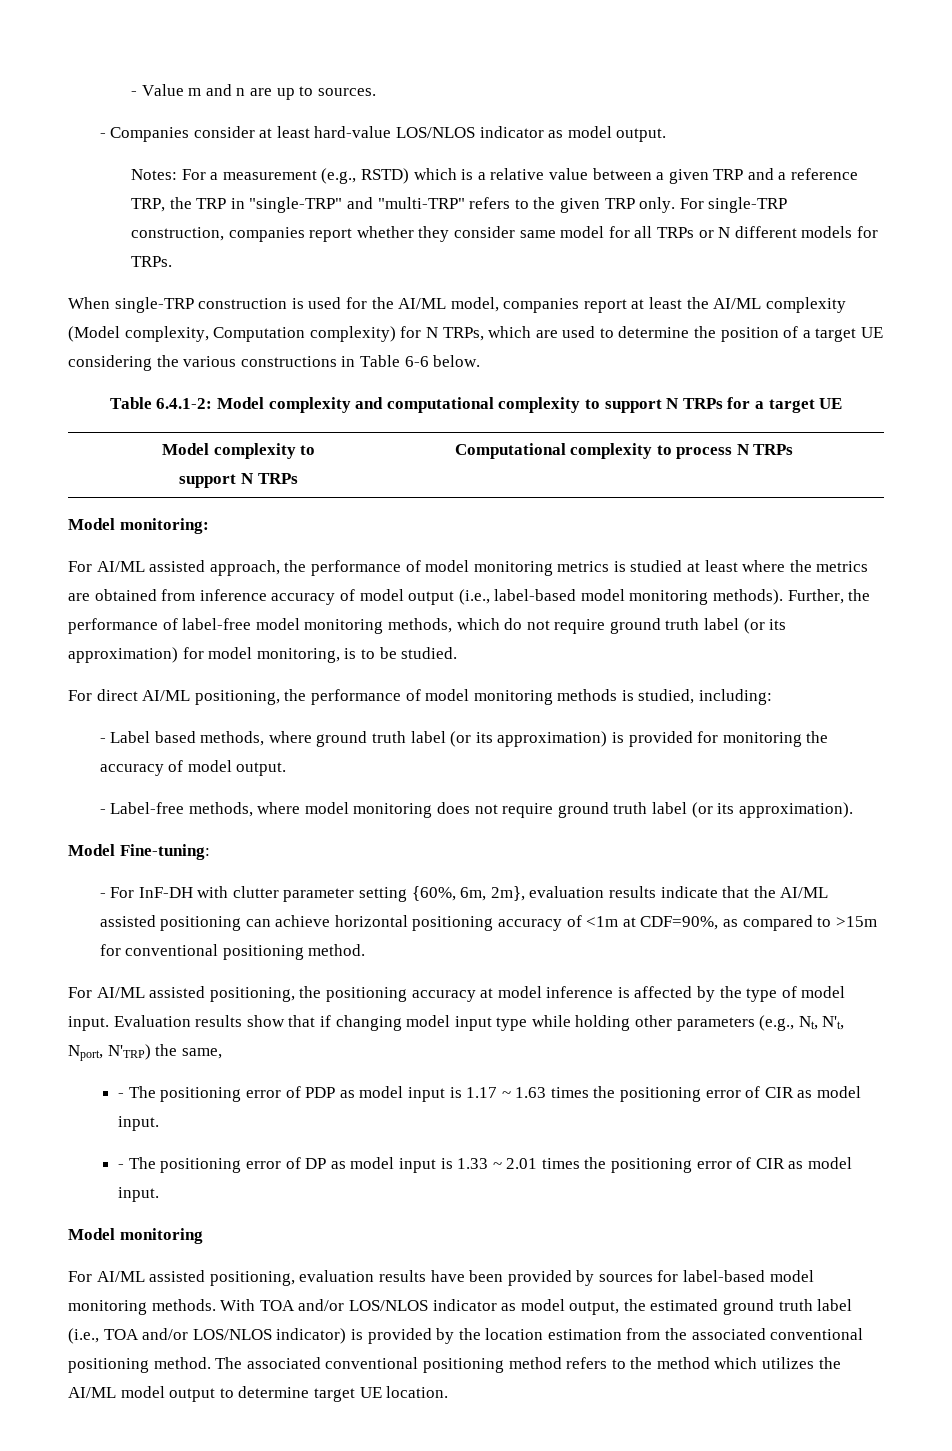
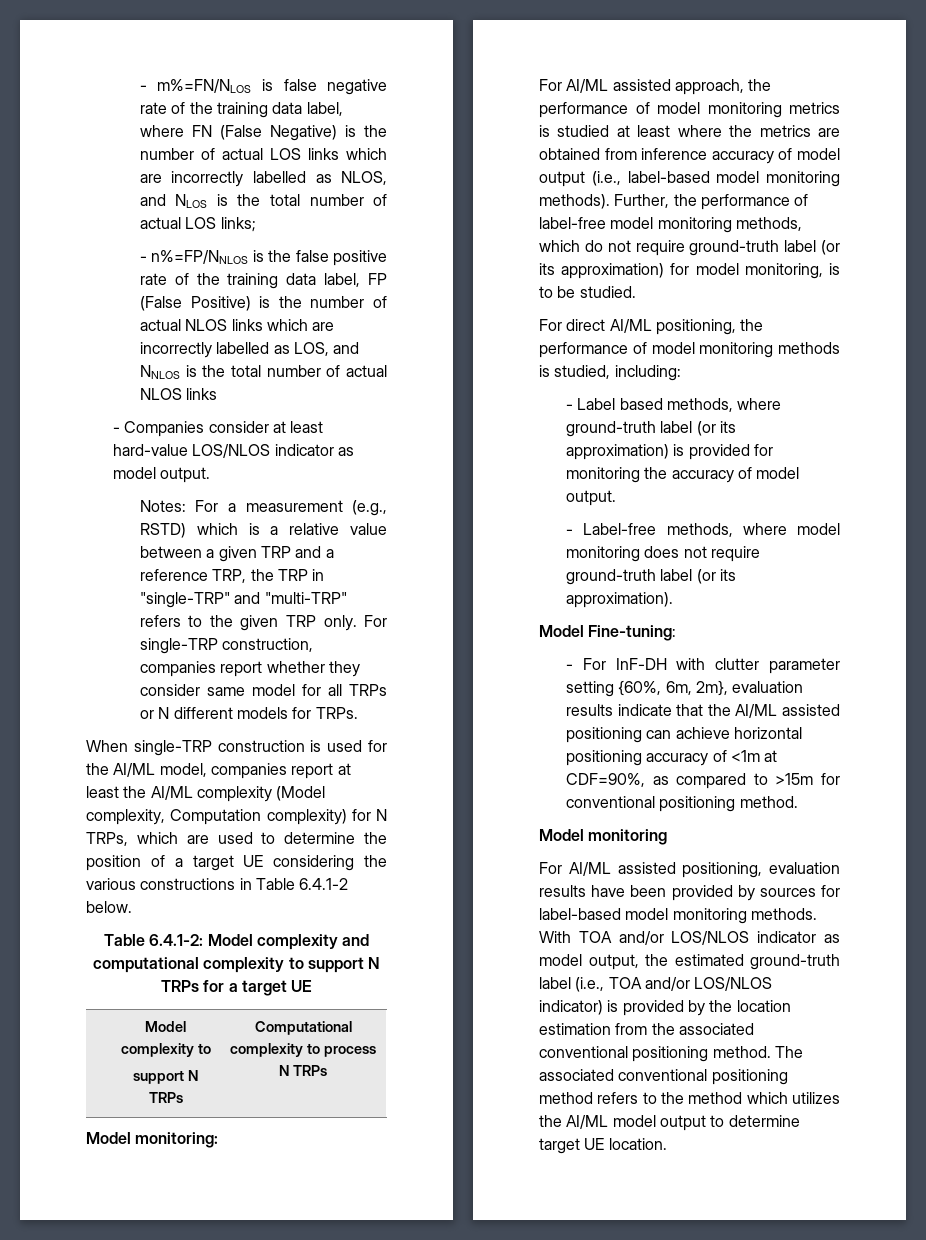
- - Value m and n are up to sources.
+ - m%=FN/NLOS is false negative rate of the training data label, where FN (False Negative) is the number of actual LOS links which are incorrectly labelled as NLOS, and NLOS is the total number of actual LOS links;
+ - n%=FP/NNLOS is the false positive rate of the training data label, FP (False Positive) is the number of actual NLOS links which are incorrectly labelled as LOS, and NNLOS is the total number of actual NLOS links
- When single-TRP construction is used for the AI/ML model, companies report at least the AI/ML complexity (Model complexity, Computation complexity) for N TRPs, which are used to determine the position of a target UE considering the various constructions in Table 6-6 below.
+ When single-TRP construction is used for the AI/ML model, companies report at least the AI/ML complexity (Model complexity, Computation complexity) for N TRPs, which are used to determine the position of a target UE considering the various constructions in Table 6.4.1-2 below.
- Further, the performance of label-free model monitoring methods, which do not require ground truth label (or its approximation) for model monitoring, is to be studied.
+ Further, the performance of label-free model monitoring methods, which do not require ground-truth label (or its approximation) for model monitoring, is to be studied.
- - Label based methods, where ground truth label (or its approximation) is provided for monitoring the accuracy of model output.
+ - Label based methods, where ground-truth label (or its approximation) is provided for monitoring the accuracy of model output.
- - Label-free methods, where model monitoring does not require ground truth label (or its approximation).
+ - Label-free methods, where model monitoring does not require ground-truth label (or its approximation).
- For AI/ML assisted positioning, the positioning accuracy at model inference is affected by the type of model input. Evaluation results show that if changing model input type while holding other parameters (e.g., Nt, N't, Nport, N'TRP) the same,
- - The positioning error of PDP as model input is 1.17 ~ 1.63 times the positioning error of CIR as model input.
- - The positioning error of DP as model input is 1.33 ~ 2.01 times the positioning error of CIR as model input.
- With TOA and/or LOS/NLOS indicator as model output, the estimated ground truth label (i.e., TOA and/or LOS/NLOS indicator) is provided by the location estimation from the associated conventional positioning method.
+ With TOA and/or LOS/NLOS indicator as model output, the estimated ground-truth label (i.e., TOA and/or LOS/NLOS indicator) is provided by the location estimation from the associated conventional positioning method.

